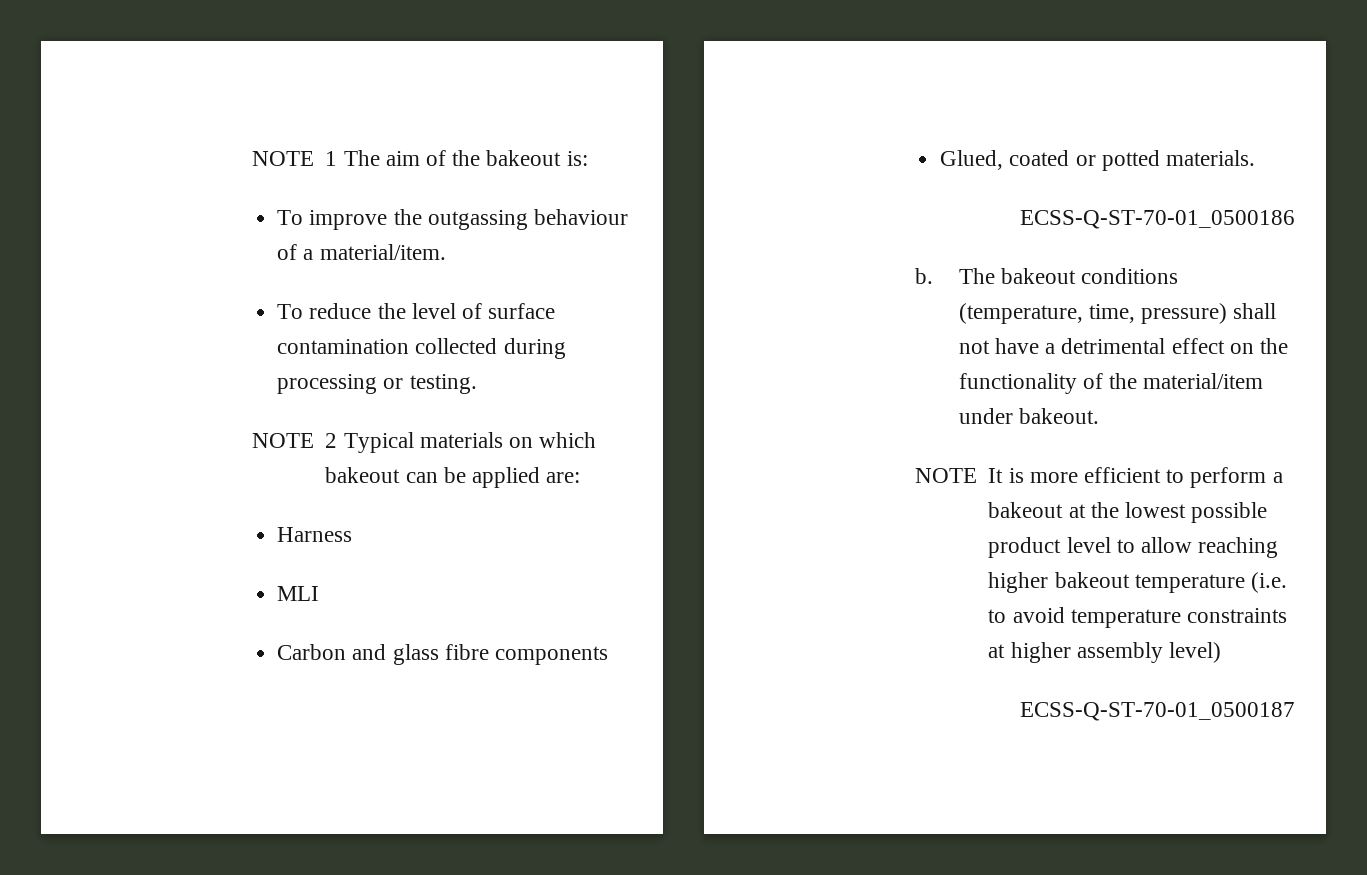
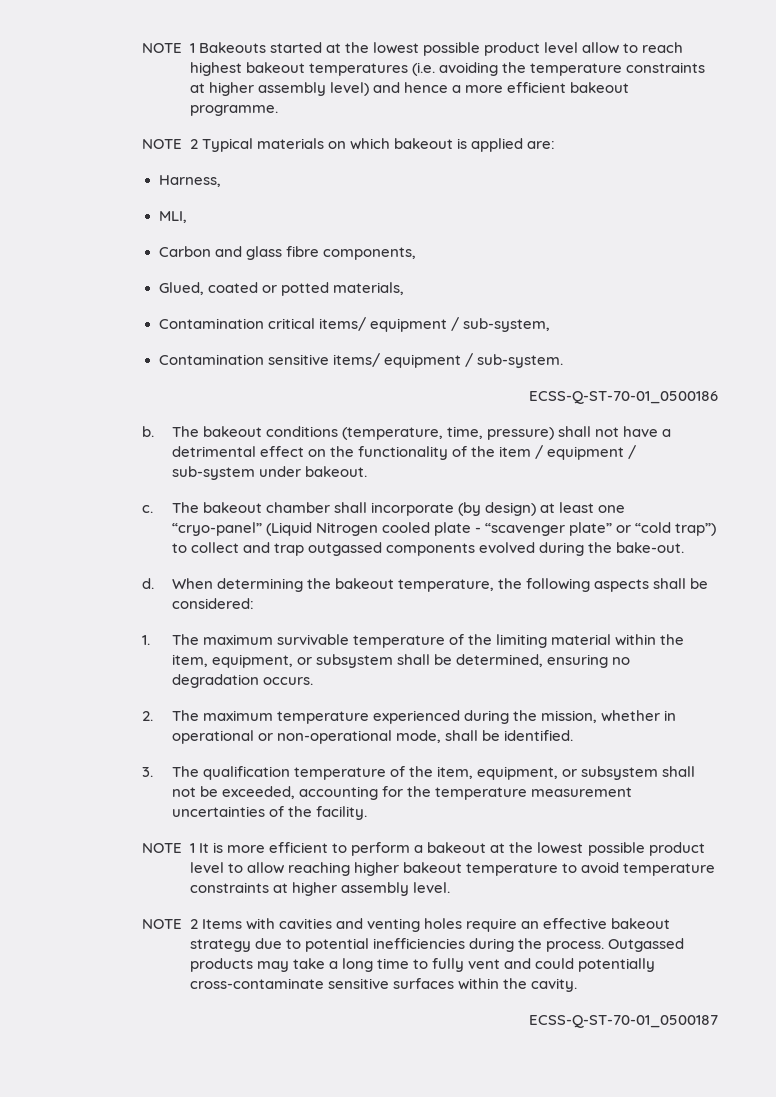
- NOTE 1 The aim of the bakeout is:
- To improve the outgassing behaviour of a material/item.
- To reduce the level of surface contamination collected during processing or testing.
+ NOTE 1 Bakeouts started at the lowest possible product level allow to reach highest bakeout temperatures (i.e. avoiding the temperature constraints at higher assembly level) and hence a more efficient bakeout programme.
- NOTE 2 Typical materials on which bakeout can be applied are:
+ NOTE 2 Typical materials on which bakeout is applied are:
- Harness
- MLI
+ Harness,
+ MLI,
- Carbon and glass fibre components
+ Carbon and glass fibre components,
- Glued, coated or potted materials.
+ Glued, coated or potted materials,
+ Contamination critical items/ equipment / sub-system,
+ Contamination sensitive items/ equipment / sub-system.
- The bakeout conditions (temperature, time, pressure) shall not have a detrimental effect on the functionality of the material/item under bakeout.
- NOTE It is more efficient to perform a bakeout at the lowest possible product level to allow reaching higher bakeout temperature (i.e. to avoid temperature constraints at higher assembly level)
+ The bakeout conditions (temperature, time, pressure) shall not have a detrimental effect on the functionality of the item / equipment / sub-system under bakeout.
+ c. The bakeout chamber shall incorporate (by design) at least one “cryo-panel” (Liquid Nitrogen cooled plate - “scavenger plate” or “cold trap”) to collect and trap outgassed components evolved during the bake-out.
+ d. When determining the bakeout temperature, the following aspects shall be considered:
+ 1. The maximum survivable temperature of the limiting material within the item, equipment, or subsystem shall be determined, ensuring no degradation occurs.
+ 2. The maximum temperature experienced during the mission, whether in operational or non-operational mode, shall be identified.
+ 3. The qualification temperature of the item, equipment, or subsystem shall not be exceeded, accounting for the temperature measurement uncertainties of the facility.
+ NOTE 1 It is more efficient to perform a bakeout at the lowest possible product level to allow reaching higher bakeout temperature to avoid temperature constraints at higher assembly level.
+ NOTE 2 Items with cavities and venting holes require an effective bakeout strategy due to potential inefficiencies during the process. Outgassed products may take a long time to fully vent and could potentially cross-contaminate sensitive surfaces within the cavity.

